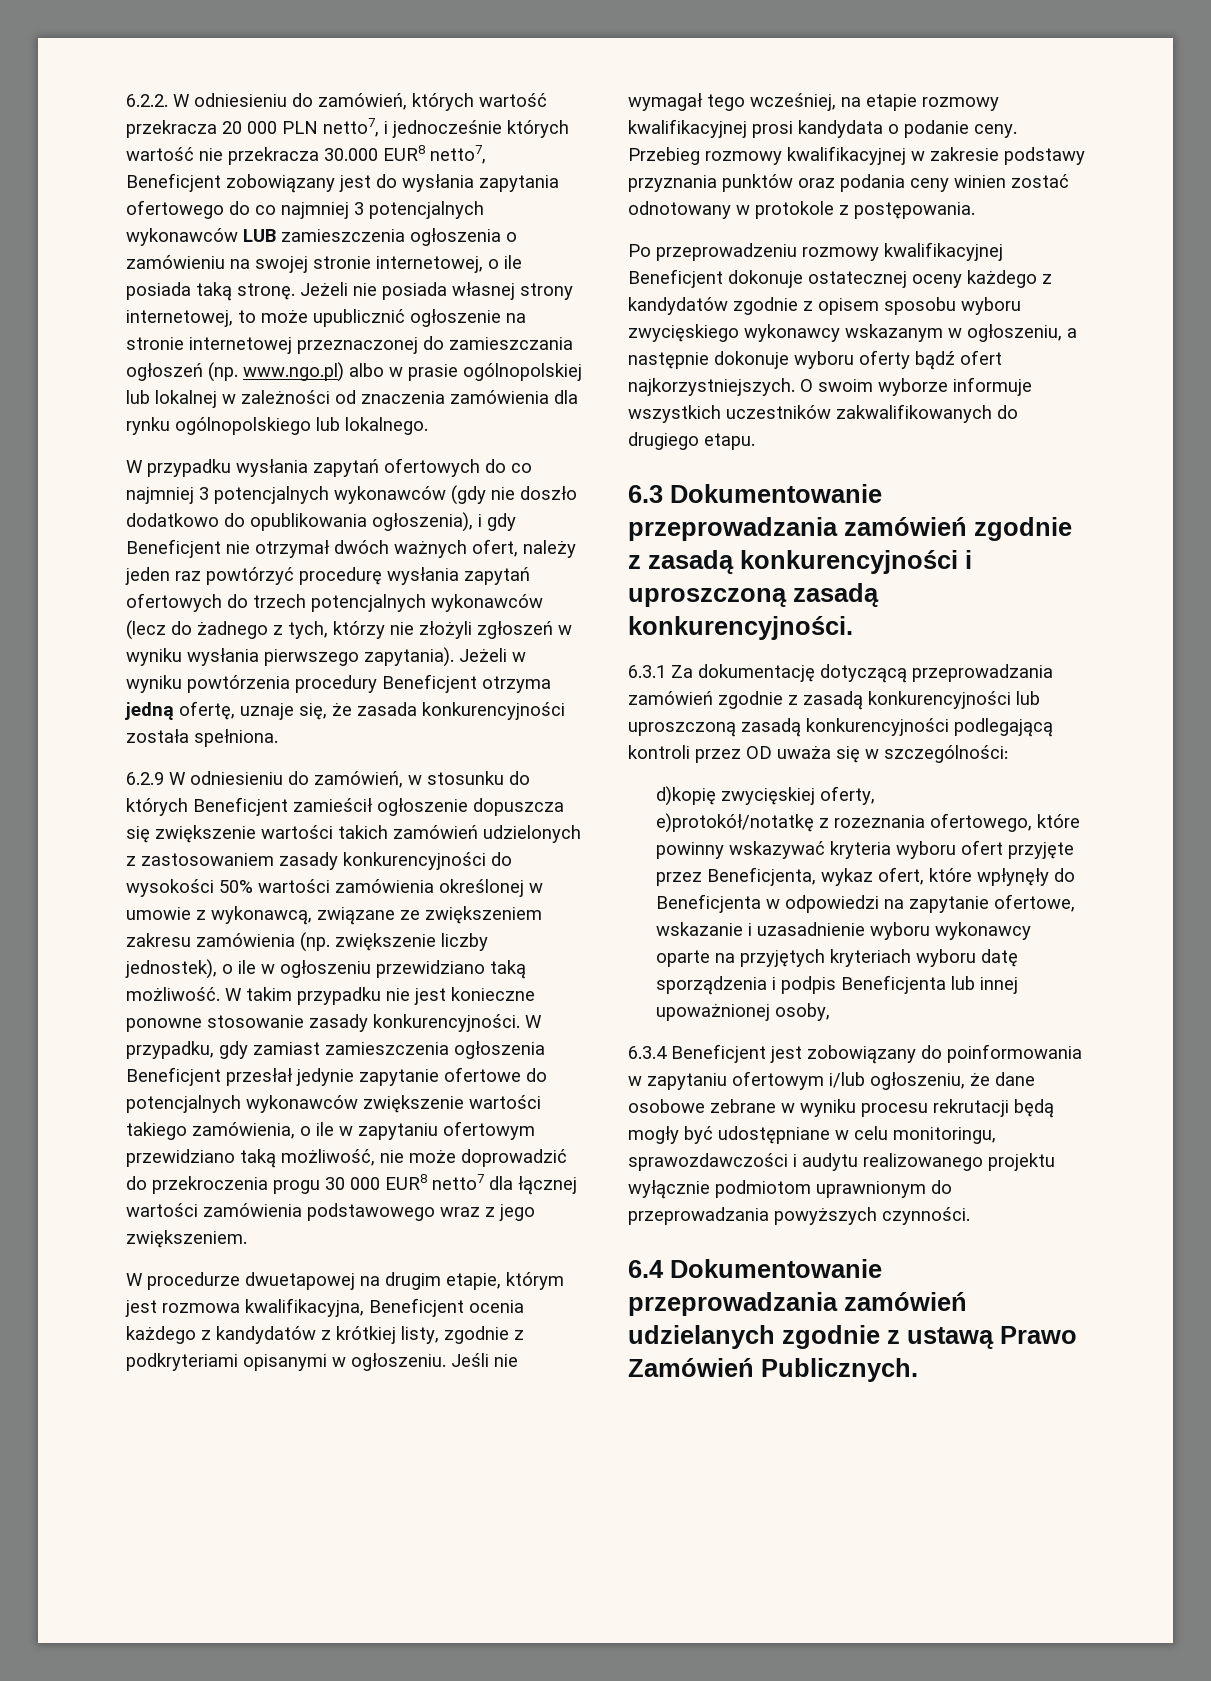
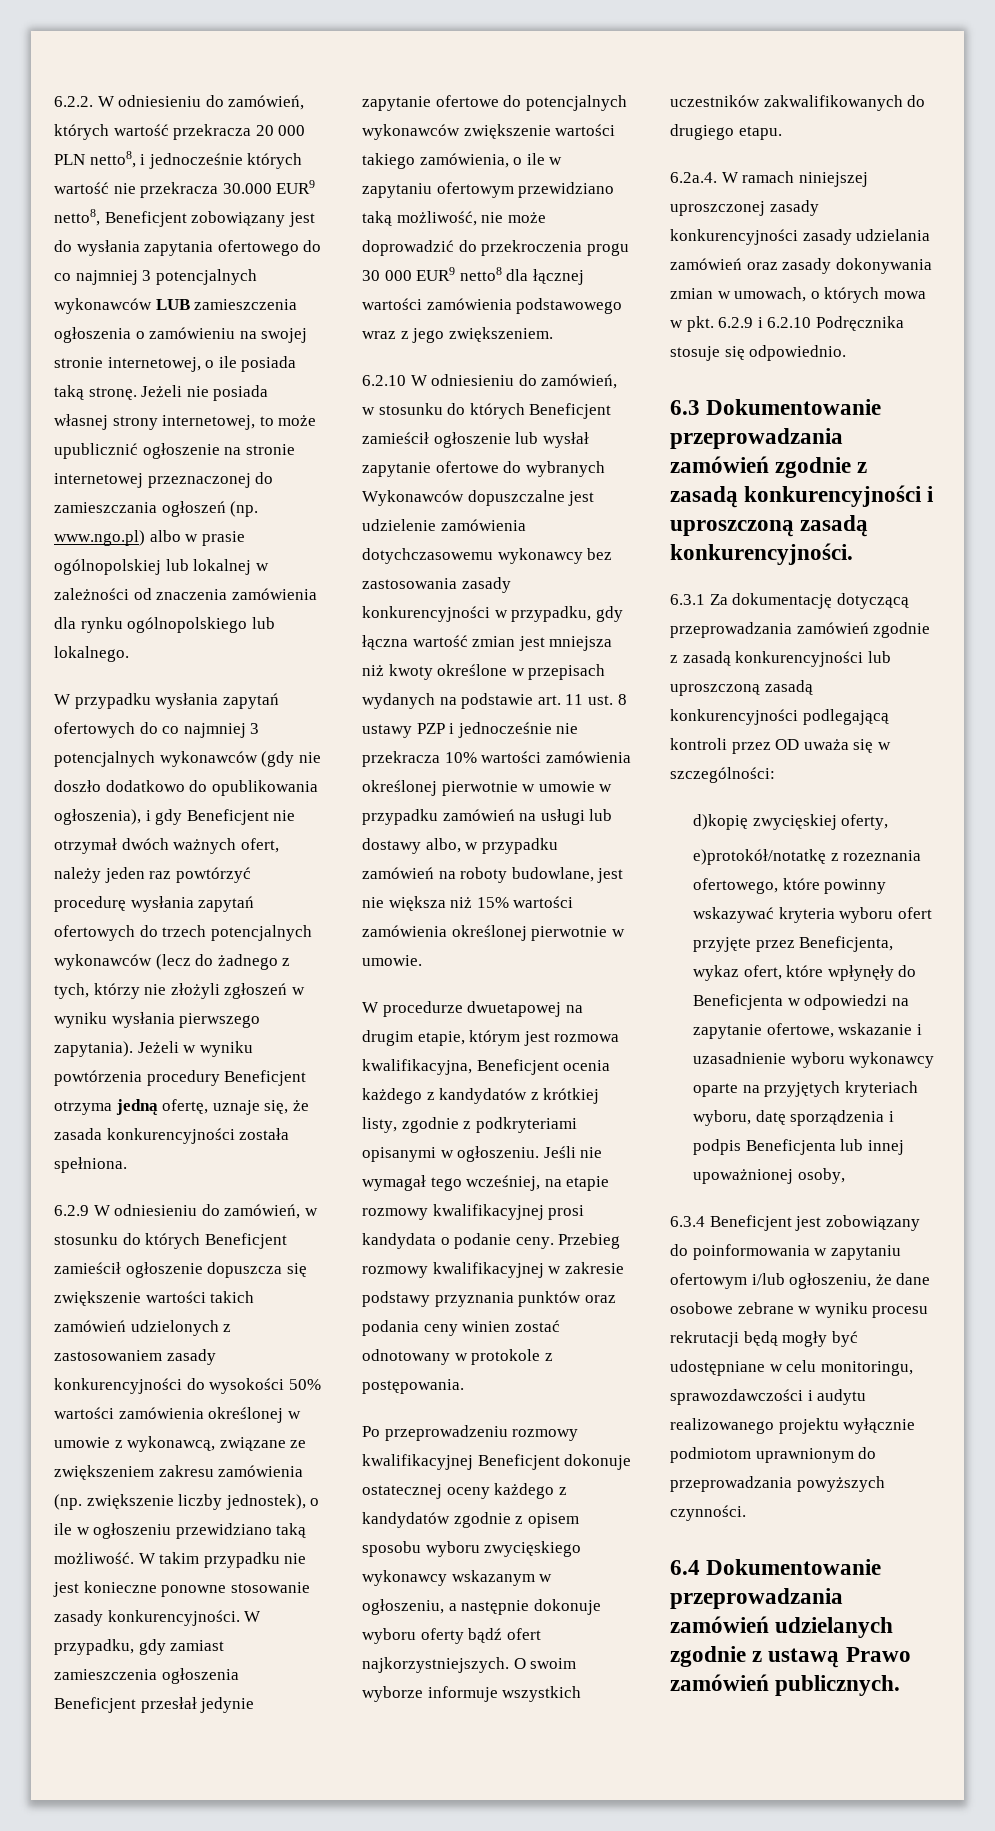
- 6.2.2. W odniesieniu do zamówień, których wartość przekracza 20 000 PLN netto7, i jednocześnie których wartość nie przekracza 30.000 EUR8 netto7, Beneficjent zobowiązany jest do wysłania zapytania ofertowego do co najmniej 3 potencjalnych wykonawców LUB zamieszczenia ogłoszenia o zamówieniu na swojej stronie internetowej, o ile posiada taką stronę.
+ 6.2.2. W odniesieniu do zamówień, których wartość przekracza 20 000 PLN netto8, i jednocześnie których wartość nie przekracza 30.000 EUR9 netto8, Beneficjent zobowiązany jest do wysłania zapytania ofertowego do co najmniej 3 potencjalnych wykonawców LUB zamieszczenia ogłoszenia o zamówieniu na swojej stronie internetowej, o ile posiada taką stronę.
- W przypadku, gdy zamiast zamieszczenia ogłoszenia Beneficjent przesłał jedynie zapytanie ofertowe do potencjalnych wykonawców zwiększenie wartości takiego zamówienia, o ile w zapytaniu ofertowym przewidziano taką możliwość, nie może doprowadzić do przekroczenia progu 30 000 EUR8 netto7 dla łącznej wartości zamówienia podstawowego wraz z jego zwiększeniem.
+ W przypadku, gdy zamiast zamieszczenia ogłoszenia Beneficjent przesłał jedynie zapytanie ofertowe do potencjalnych wykonawców zwiększenie wartości takiego zamówienia, o ile w zapytaniu ofertowym przewidziano taką możliwość, nie może doprowadzić do przekroczenia progu 30 000 EUR9 netto8 dla łącznej wartości zamówienia podstawowego wraz z jego zwiększeniem.
+ 6.2.10 W odniesieniu do zamówień, w stosunku do których Beneficjent zamieścił ogłoszenie lub wysłał zapytanie ofertowe do wybranych Wykonawców dopuszczalne jest udzielenie zamówienia dotychczasowemu wykonawcy bez zastosowania zasady konkurencyjności w przypadku, gdy łączna wartość zmian jest mniejsza niż kwoty określone w przepisach wydanych na podstawie art. 11 ust. 8 ustawy PZP i jednocześnie nie przekracza 10% wartości zamówienia określonej pierwotnie w umowie w przypadku zamówień na usługi lub dostawy albo, w przypadku zamówień na roboty budowlane, jest nie większa niż 15% wartości zamówienia określonej pierwotnie w umowie.
+ 6.2a.4. W ramach niniejszej uproszczonej zasady konkurencyjności zasady udzielania zamówień oraz zasady dokonywania zmian w umowach, o których mowa w pkt. 6.2.9 i 6.2.10 Podręcznika stosuje się odpowiednio.
- e)protokół/notatkę z rozeznania ofertowego, które powinny wskazywać kryteria wyboru ofert przyjęte przez Beneficjenta, wykaz ofert, które wpłynęły do Beneficjenta w odpowiedzi na zapytanie ofertowe, wskazanie i uzasadnienie wyboru wykonawcy oparte na przyjętych kryteriach wyboru datę sporządzenia i podpis Beneficjenta lub innej upoważnionej osoby,
+ e)protokół/notatkę z rozeznania ofertowego, które powinny wskazywać kryteria wyboru ofert przyjęte przez Beneficjenta, wykaz ofert, które wpłynęły do Beneficjenta w odpowiedzi na zapytanie ofertowe, wskazanie i uzasadnienie wyboru wykonawcy oparte na przyjętych kryteriach wyboru, datę sporządzenia i podpis Beneficjenta lub innej upoważnionej osoby,
- 6.4 Dokumentowanie przeprowadzania zamówień udzielanych zgodnie z ustawą Prawo Zamówień Publicznych.
+ 6.4 Dokumentowanie przeprowadzania zamówień udzielanych zgodnie z ustawą Prawo zamówień publicznych.

